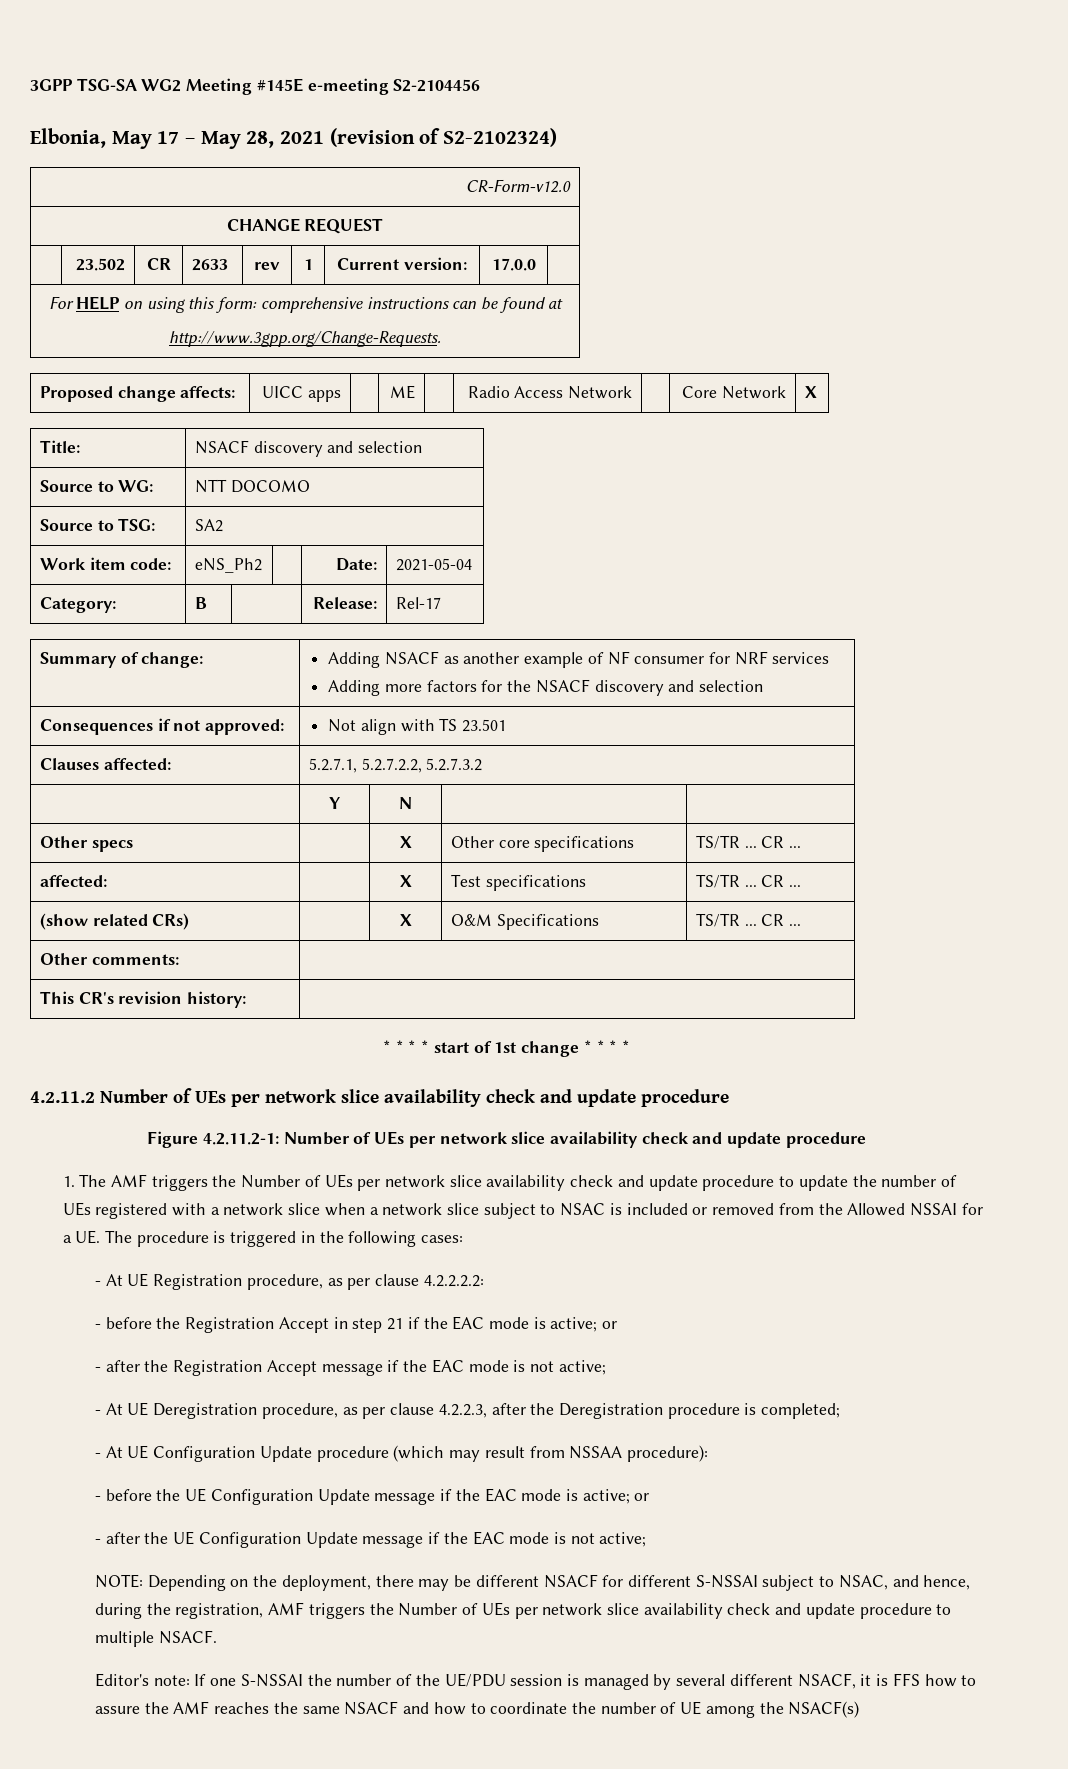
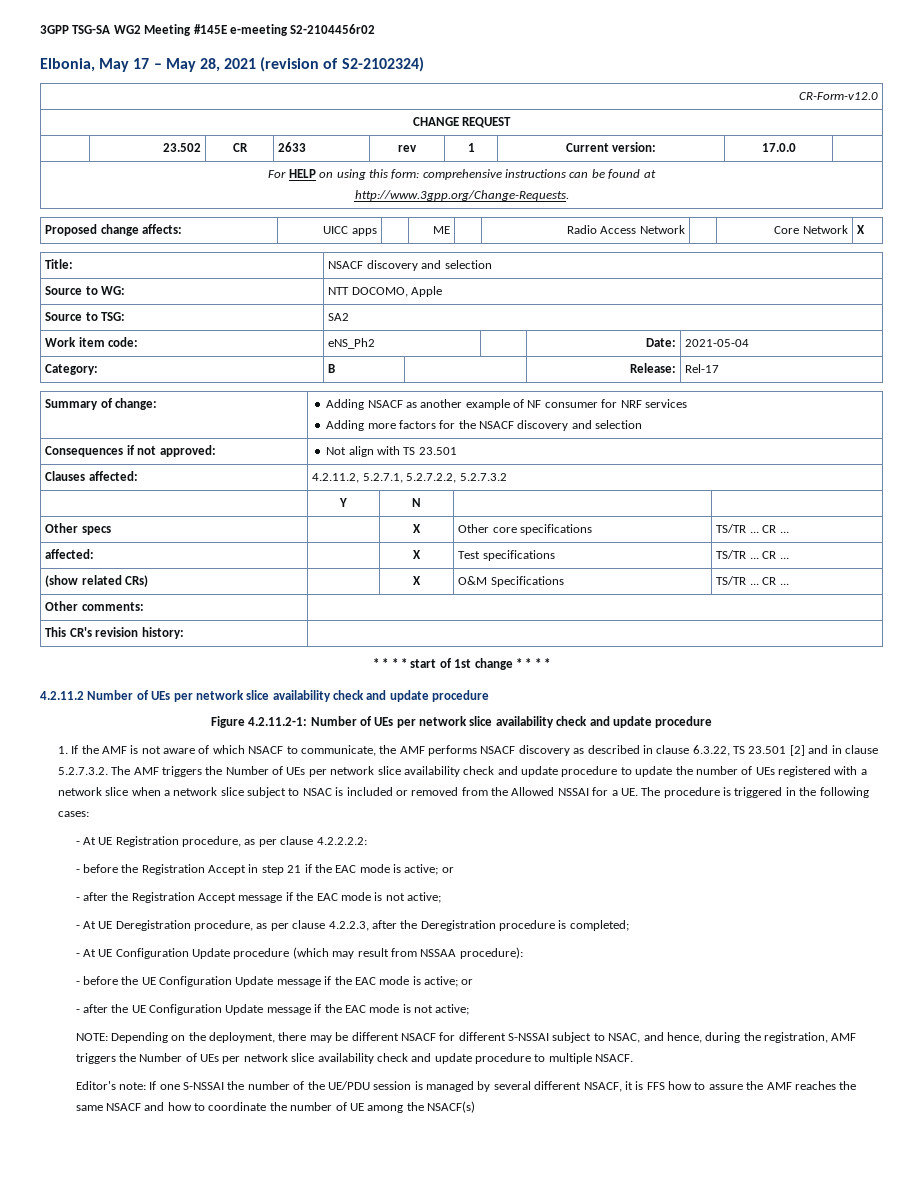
- 3GPP TSG-SA WG2 Meeting #145E e-meeting S2-2104456
+ 3GPP TSG-SA WG2 Meeting #145E e-meeting S2-2104456r02
- Source to WG: | NTT DOCOMO
+ Source to WG: | NTT DOCOMO, Apple
- Clauses affected: | 5.2.7.1, 5.2.7.2.2, 5.2.7.3.2
+ Clauses affected: | 4.2.11.2, 5.2.7.1, 5.2.7.2.2, 5.2.7.3.2
- 1. The AMF triggers the Number of UEs per network slice availability check and update procedure to update the number of UEs registered with a network slice when a network slice subject to NSAC is included or removed from the Allowed NSSAI for a UE. The procedure is triggered in the following cases:
+ 1. If the AMF is not aware of which NSACF to communicate, the AMF performs NSACF discovery as described in clause 6.3.22, TS 23.501 [2] and in clause 5.2.7.3.2. The AMF triggers the Number of UEs per network slice availability check and update procedure to update the number of UEs registered with a network slice when a network slice subject to NSAC is included or removed from the Allowed NSSAI for a UE. The procedure is triggered in the following cases:

